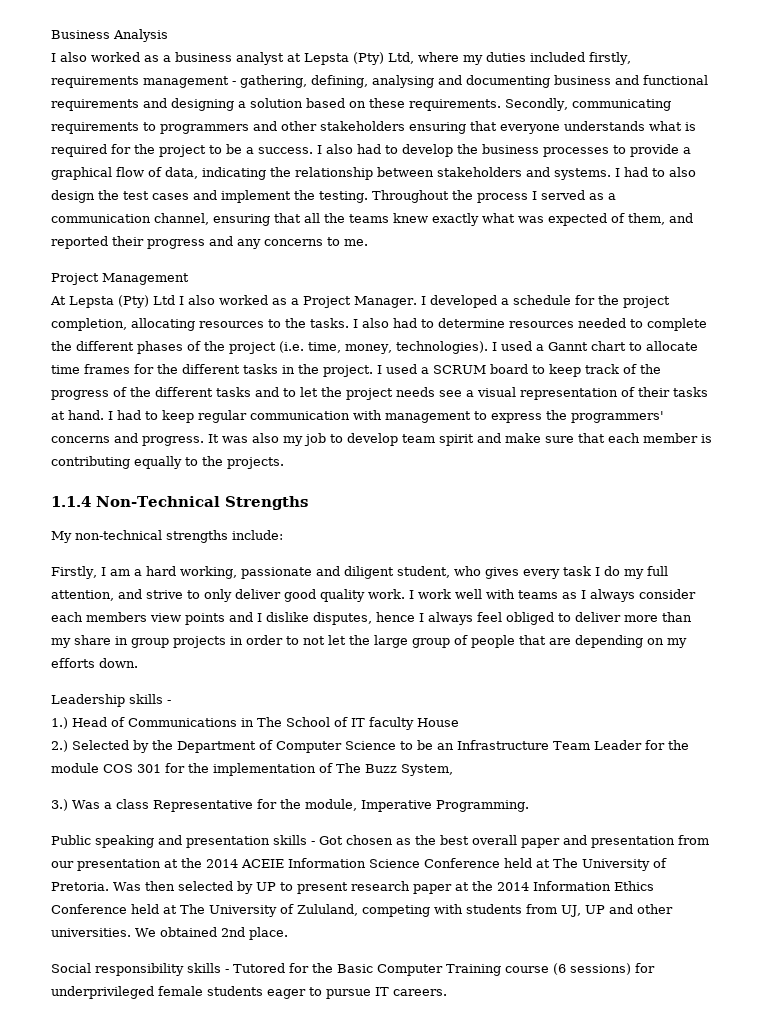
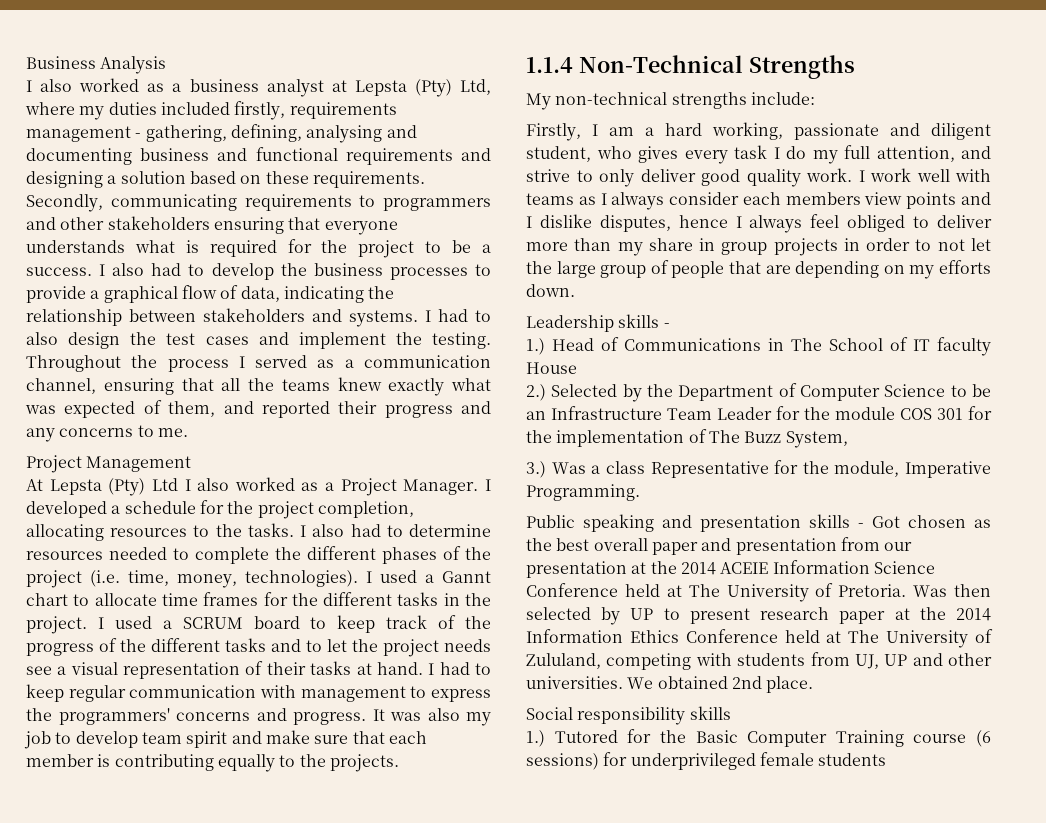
- Social responsibility skills - Tutored for the Basic Computer Training course (6 sessions) for underprivileged female students eager to pursue IT careers.
+ Social responsibility skills
+ 1.) Tutored for the Basic Computer Training course (6 sessions) for underprivileged female students

